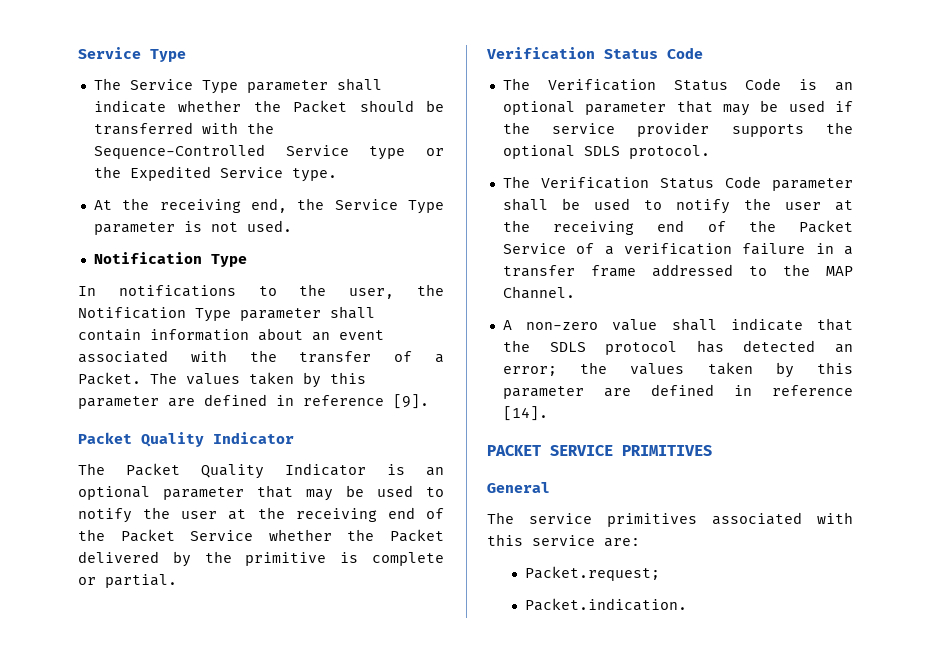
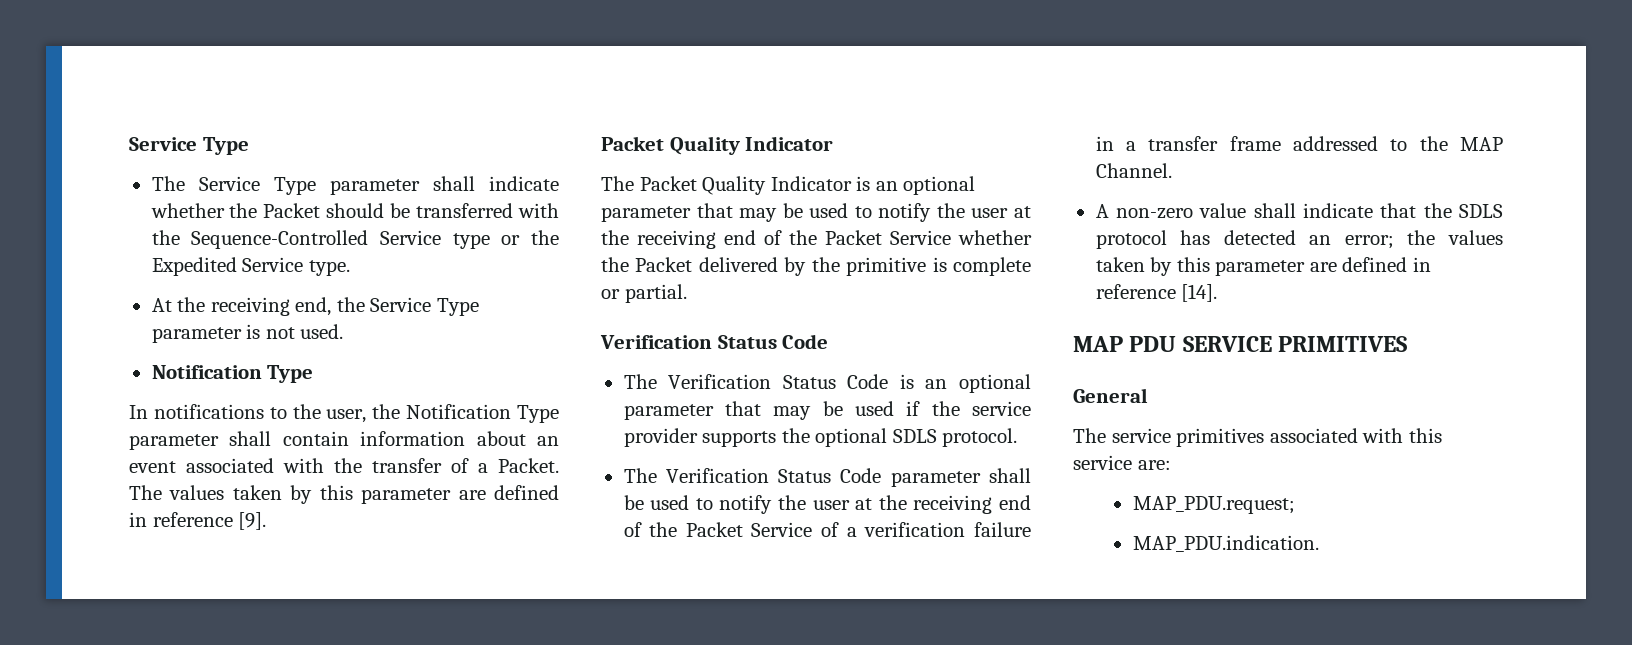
- PACKET SERVICE PRIMITIVES
+ MAP PDU SERVICE PRIMITIVES
- Packet.request;
- Packet.indication.
+ MAP_PDU.request;
+ MAP_PDU.indication.

